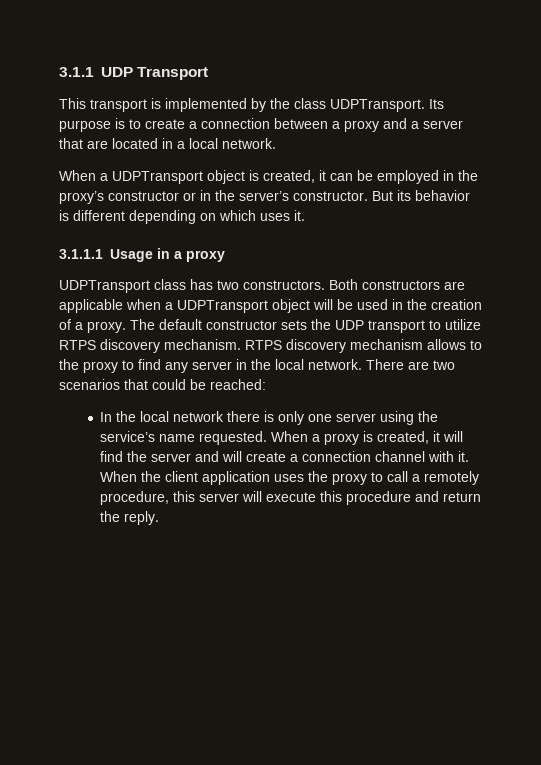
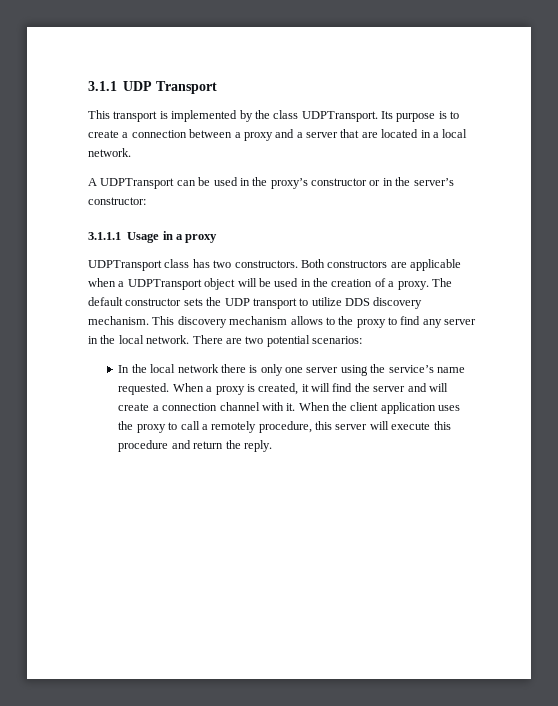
- When a UDPTransport object is created, it can be employed in the proxy’s constructor or in the server’s constructor. But its behavior is different depending on which uses it.
+ A UDPTransport can be used in the proxy’s constructor or in the server’s constructor:
- The default constructor sets the UDP transport to utilize RTPS discovery mechanism.
+ The default constructor sets the UDP transport to utilize DDS discovery mechanism.
- RTPS discovery mechanism allows to the proxy to find any server in the local network.
+ This discovery mechanism allows to the proxy to find any server in the local network.
- There are two scenarios that could be reached:
+ There are two potential scenarios:

